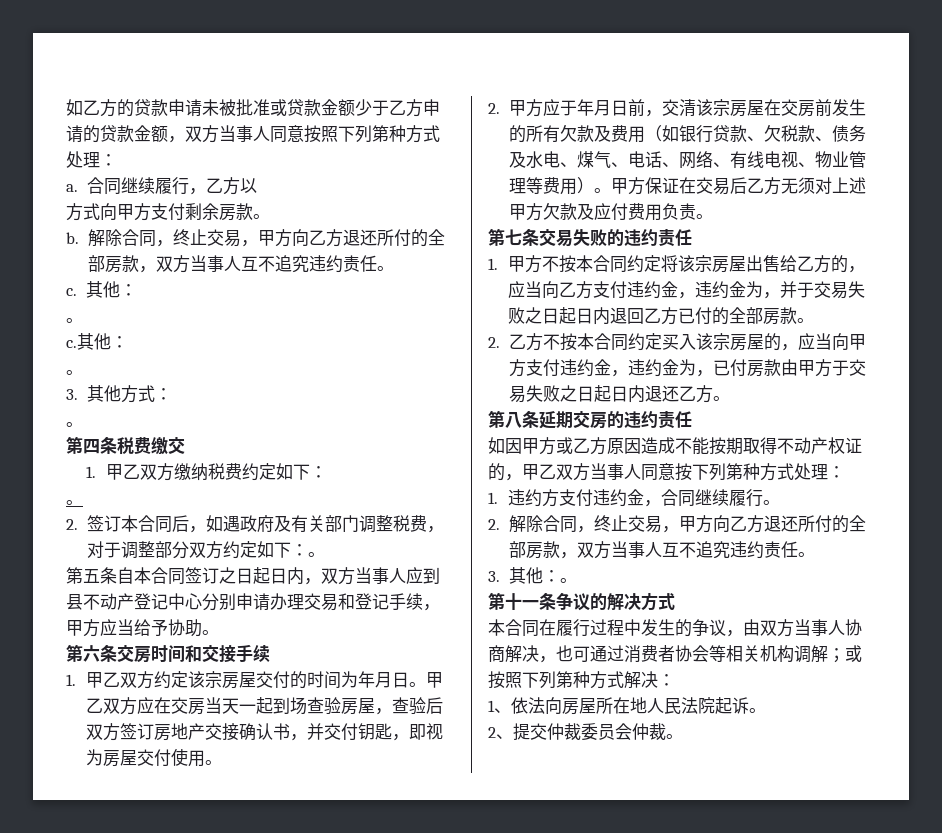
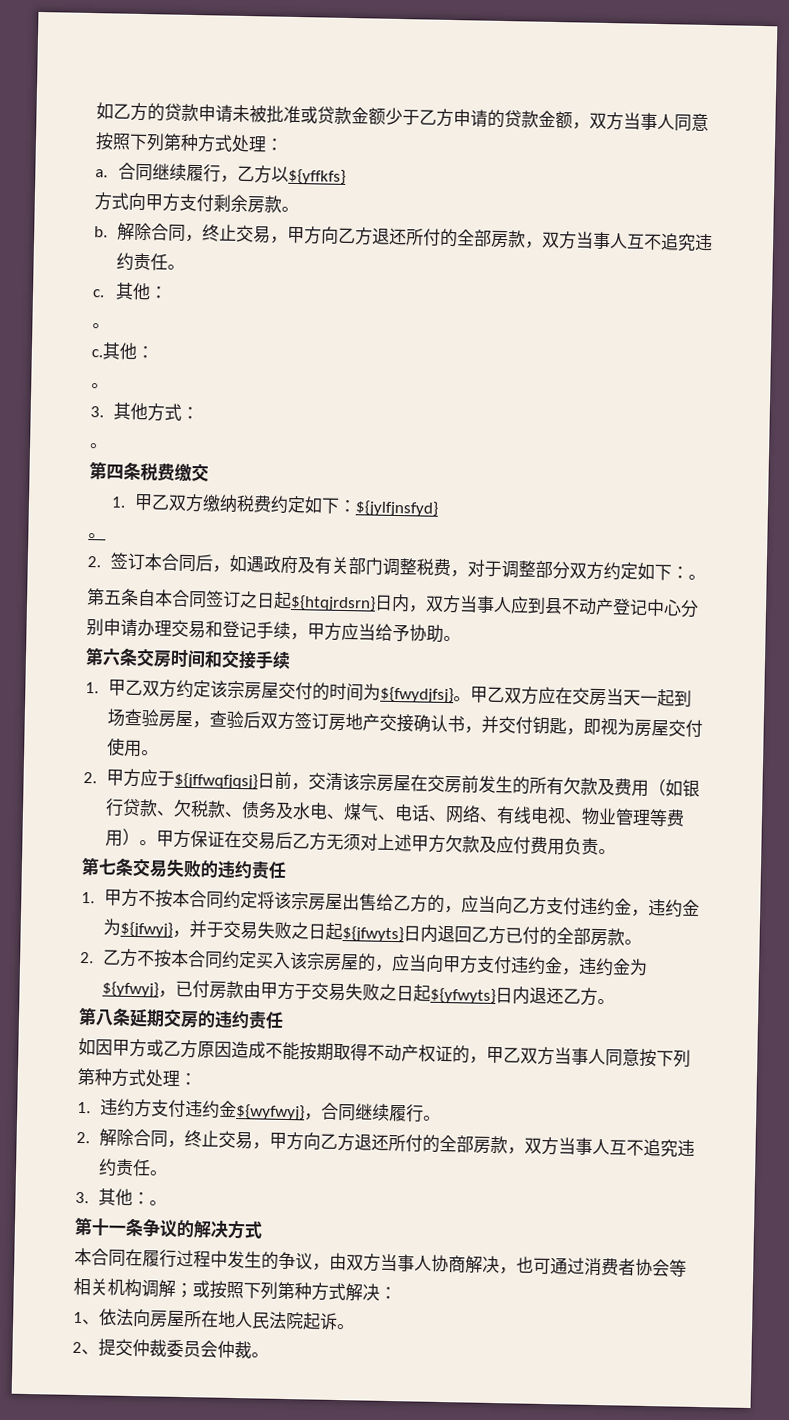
- 合同继续履行，乙方以
+ 合同继续履行，乙方以${yffkfs}
- 1.甲乙双方缴纳税费约定如下：
+ 1.甲乙双方缴纳税费约定如下：${jylfjnsfyd}
- 第五条自本合同签订之日起日内，双方当事人应到县不动产登记中心分别申请办理交易和登记手续，甲方应当给予协助。
+ 第五条自本合同签订之日起${htqjrdsrn}日内，双方当事人应到县不动产登记中心分别申请办理交易和登记手续，甲方应当给予协助。
- 1.甲乙双方约定该宗房屋交付的时间为年月日。
+ 1.甲乙双方约定该宗房屋交付的时间为${fwydjfsj}。
- 2.甲方应于年月日前，交清该宗房屋在交房前发生的所有欠款及费用（如银行贷款、欠税款、债务及水电、煤气、电话、网络、有线电视、物业管理等费用）。
+ 2.甲方应于${jffwqfjqsj}日前，交清该宗房屋在交房前发生的所有欠款及费用（如银行贷款、欠税款、债务及水电、煤气、电话、网络、有线电视、物业管理等费用）。
- 1.甲方不按本合同约定将该宗房屋出售给乙方的，应当向乙方支付违约金，违约金为，并于交易失败之日起日内退回乙方已付的全部房款。
+ 1.甲方不按本合同约定将该宗房屋出售给乙方的，应当向乙方支付违约金，违约金为${jfwyj}，并于交易失败之日起${jfwyts}日内退回乙方已付的全部房款。
- 2.乙方不按本合同约定买入该宗房屋的，应当向甲方支付违约金，违约金为，已付房款由甲方于交易失败之日起日内退还乙方。
+ 2.乙方不按本合同约定买入该宗房屋的，应当向甲方支付违约金，违约金为${yfwyj}，已付房款由甲方于交易失败之日起${yfwyts}日内退还乙方。
- 1.违约方支付违约金，合同继续履行。
+ 1.违约方支付违约金${wyfwyj}，合同继续履行。

